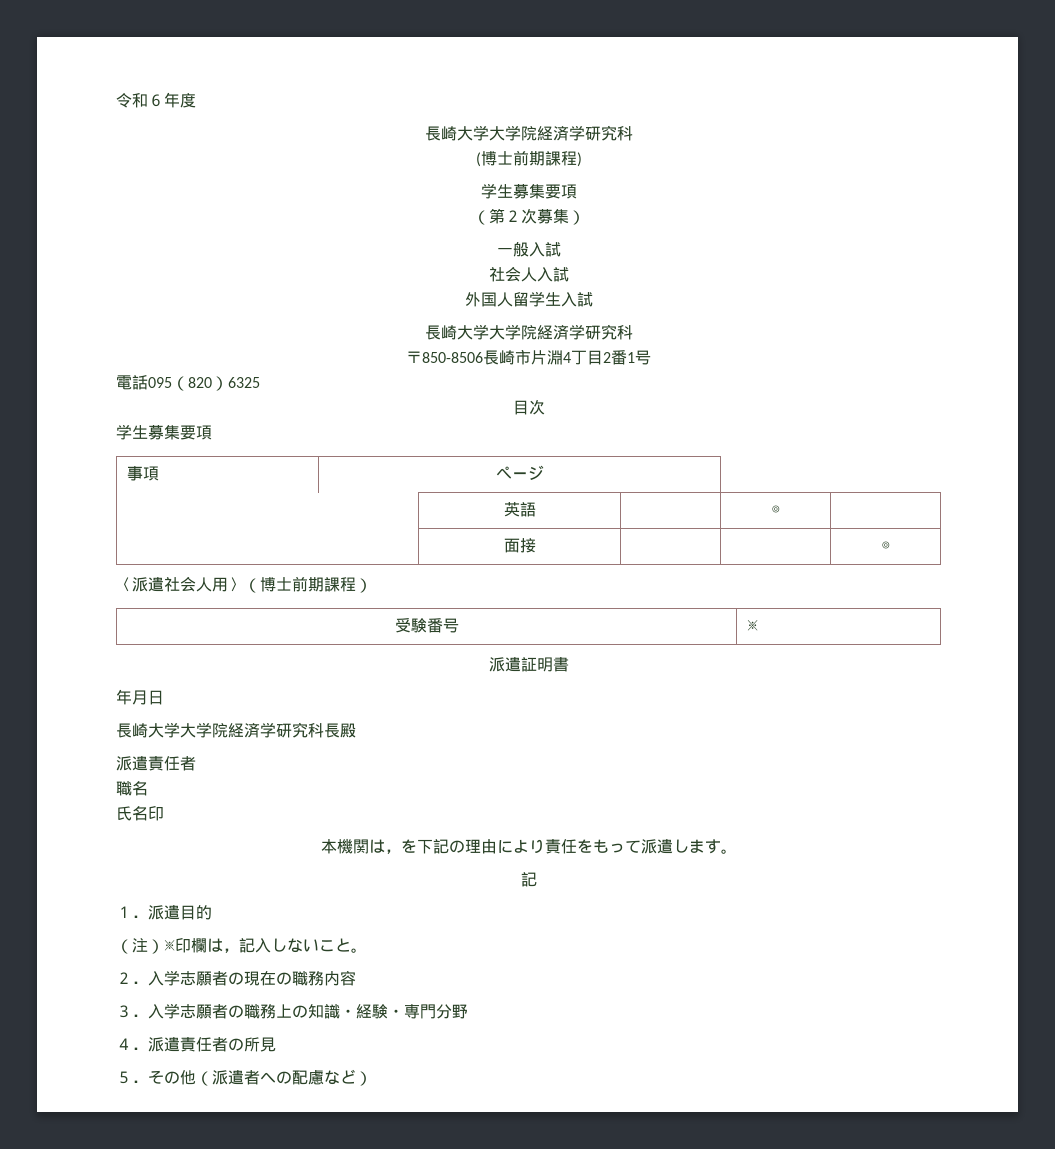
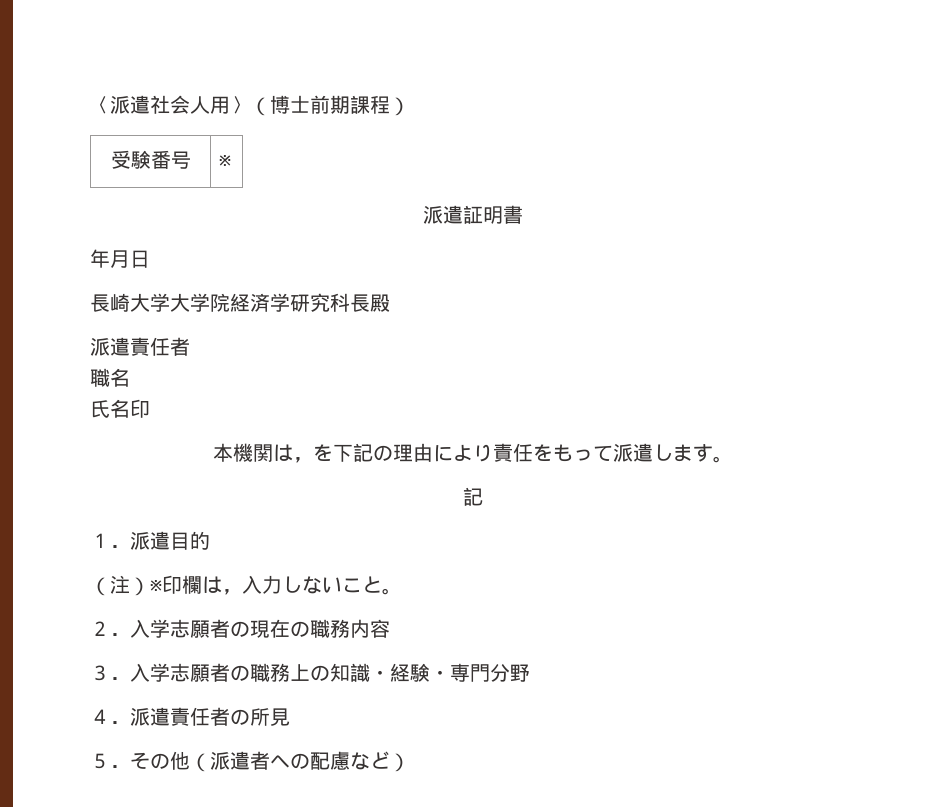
- 令和６年度
- 長崎大学大学院経済学研究科
- (博士前期課程)
- 学生募集要項
- （第２次募集）
- 一般入試
- 社会人入試
- 外国人留学生入試
- 長崎大学大学院経済学研究科
- 〒850-8506長崎市片淵4丁目2番1号
- 電話095（820）6325
- 目次
- 学生募集要項
- 事項 | ぺージ
- | 英語 | | ◎ |
- | 面接 | | | ◎
- （注）※印欄は，記入しないこと。
+ （注）※印欄は，入力しないこと。

